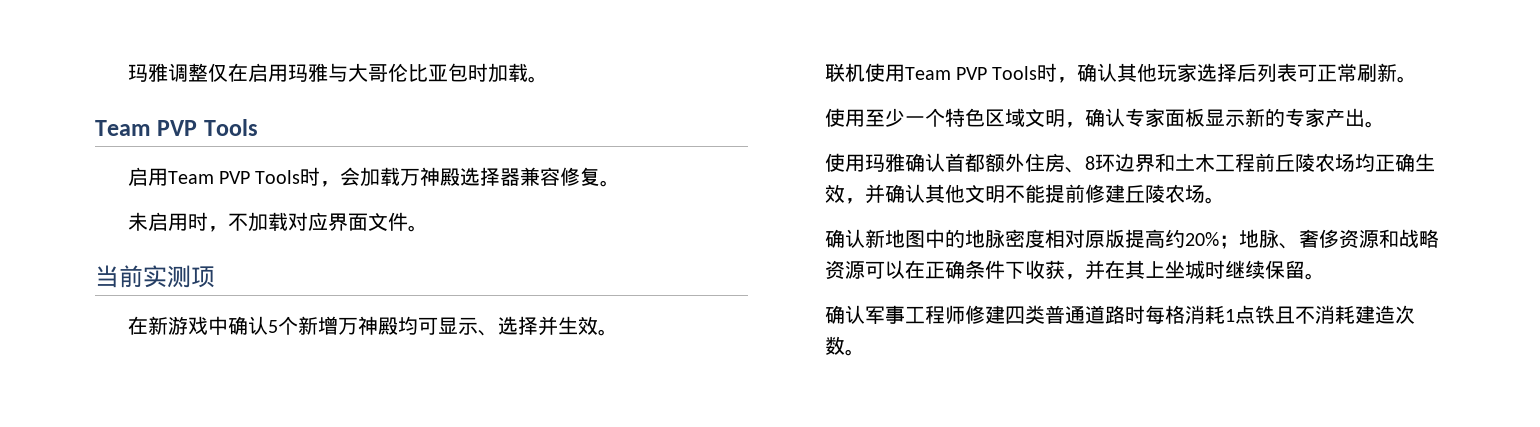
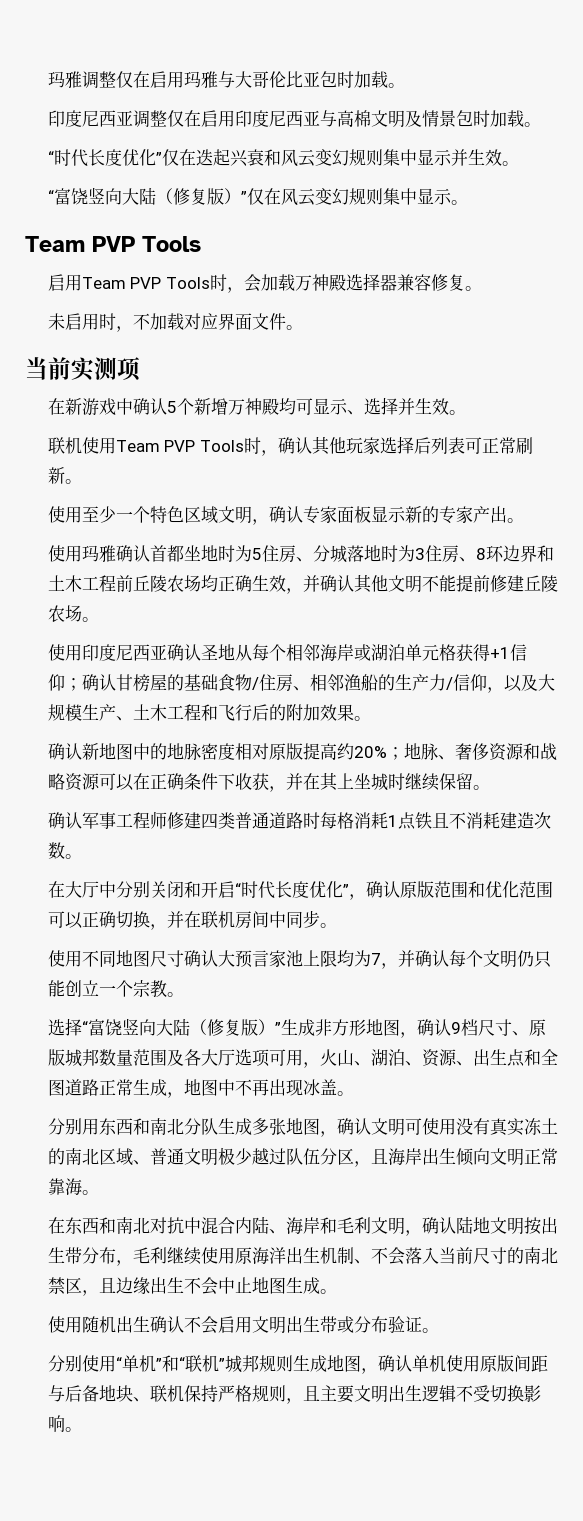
+ 印度尼西亚调整仅在启用印度尼西亚与高棉文明及情景包时加载。
+ “时代长度优化”仅在迭起兴衰和风云变幻规则集中显示并生效。
+ “富饶竖向大陆（修复版）”仅在风云变幻规则集中显示。
- 使用玛雅确认首都额外住房、8环边界和土木工程前丘陵农场均正确生效，并确认其他文明不能提前修建丘陵农场。
+ 使用玛雅确认首都坐地时为5住房、分城落地时为3住房、8环边界和土木工程前丘陵农场均正确生效，并确认其他文明不能提前修建丘陵农场。
+ 使用印度尼西亚确认圣地从每个相邻海岸或湖泊单元格获得+1信仰；确认甘榜屋的基础食物/住房、相邻渔船的生产力/信仰，以及大规模生产、土木工程和飞行后的附加效果。
+ 在大厅中分别关闭和开启“时代长度优化”，确认原版范围和优化范围可以正确切换，并在联机房间中同步。
+ 使用不同地图尺寸确认大预言家池上限均为7，并确认每个文明仍只能创立一个宗教。
+ 选择“富饶竖向大陆（修复版）”生成非方形地图，确认9档尺寸、原版城邦数量范围及各大厅选项可用，火山、湖泊、资源、出生点和全图道路正常生成，地图中不再出现冰盖。
+ 分别用东西和南北分队生成多张地图，确认文明可使用没有真实冻土的南北区域、普通文明极少越过队伍分区，且海岸出生倾向文明正常靠海。
+ 在东西和南北对抗中混合内陆、海岸和毛利文明，确认陆地文明按出生带分布，毛利继续使用原海洋出生机制、不会落入当前尺寸的南北禁区，且边缘出生不会中止地图生成。
+ 使用随机出生确认不会启用文明出生带或分布验证。
+ 分别使用“单机”和“联机”城邦规则生成地图，确认单机使用原版间距与后备地块、联机保持严格规则，且主要文明出生逻辑不受切换影响。

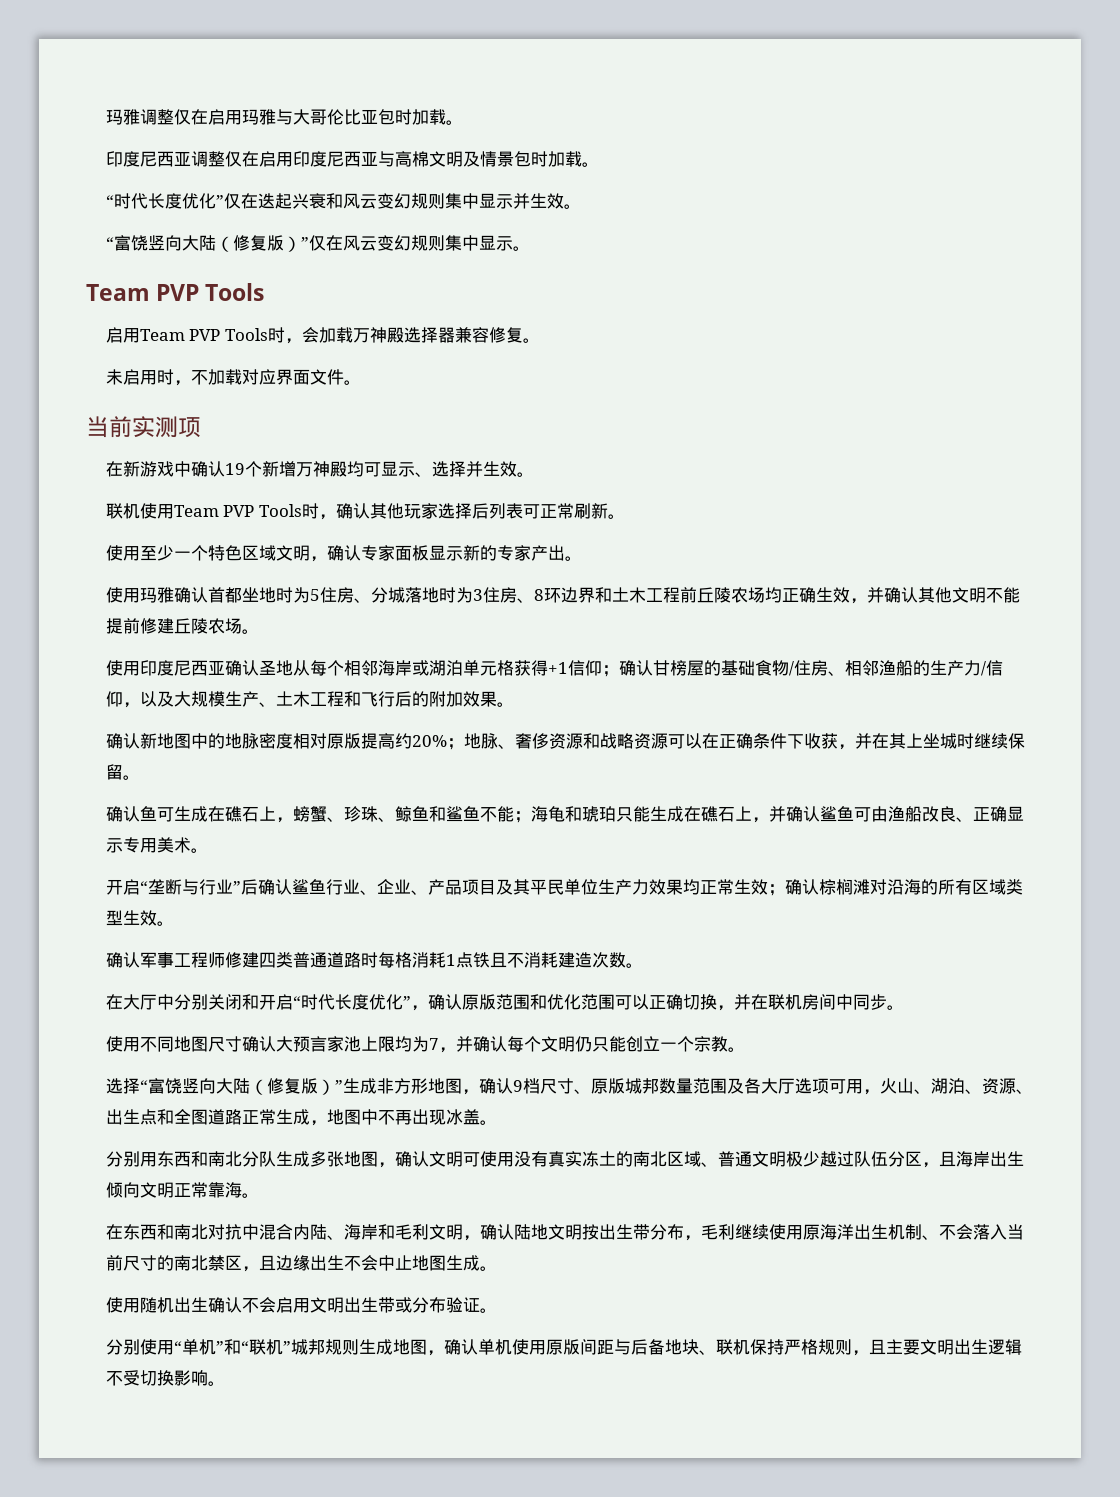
- 在新游戏中确认5个新增万神殿均可显示、选择并生效。
+ 在新游戏中确认19个新增万神殿均可显示、选择并生效。
+ 确认鱼可生成在礁石上，螃蟹、珍珠、鲸鱼和鲨鱼不能；海龟和琥珀只能生成在礁石上，并确认鲨鱼可由渔船改良、正确显示专用美术。
+ 开启“垄断与行业”后确认鲨鱼行业、企业、产品项目及其平民单位生产力效果均正常生效；确认棕榈滩对沿海的所有区域类型生效。

